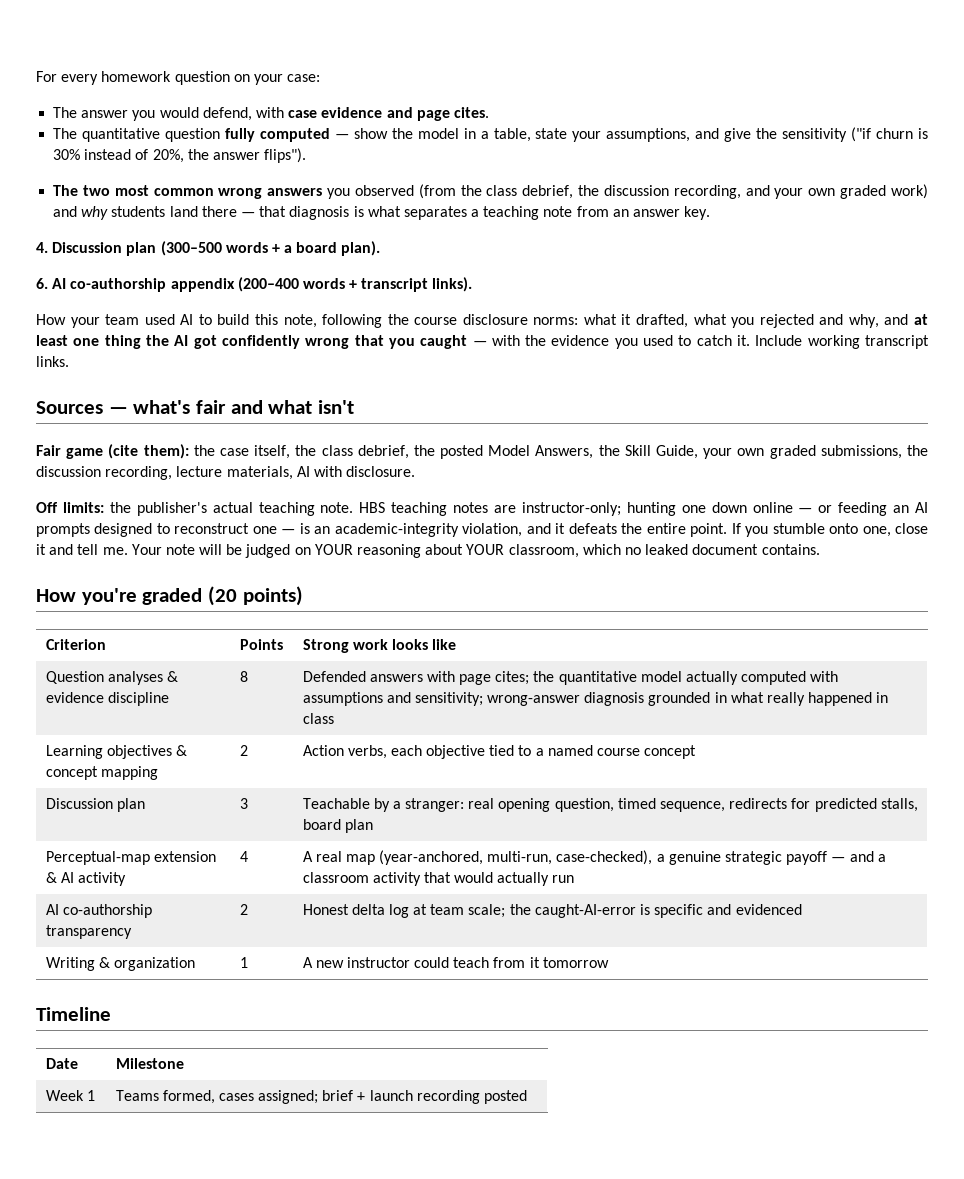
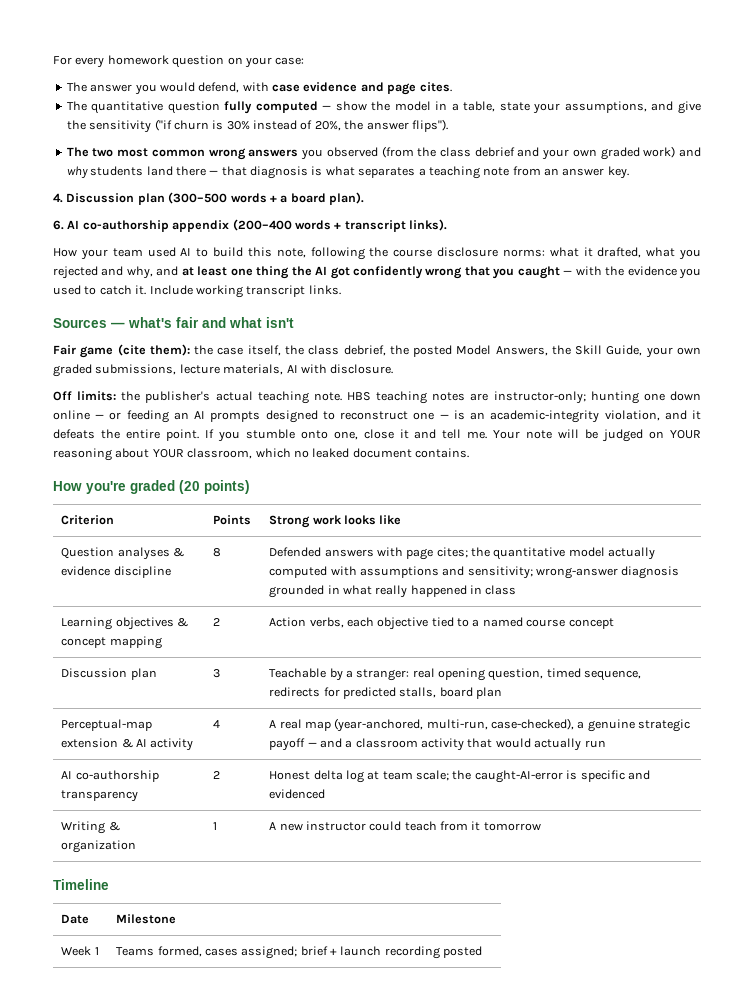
- The two most common wrong answers you observed (from the class debrief, the discussion recording, and your own graded work) and why students land there — that diagnosis is what separates a teaching note from an answer key.
+ The two most common wrong answers you observed (from the class debrief and your own graded work) and why students land there — that diagnosis is what separates a teaching note from an answer key.
- Fair game (cite them): the case itself, the class debrief, the posted Model Answers, the Skill Guide, your own graded submissions, the discussion recording, lecture materials, AI with disclosure.
+ Fair game (cite them): the case itself, the class debrief, the posted Model Answers, the Skill Guide, your own graded submissions, lecture materials, AI with disclosure.

